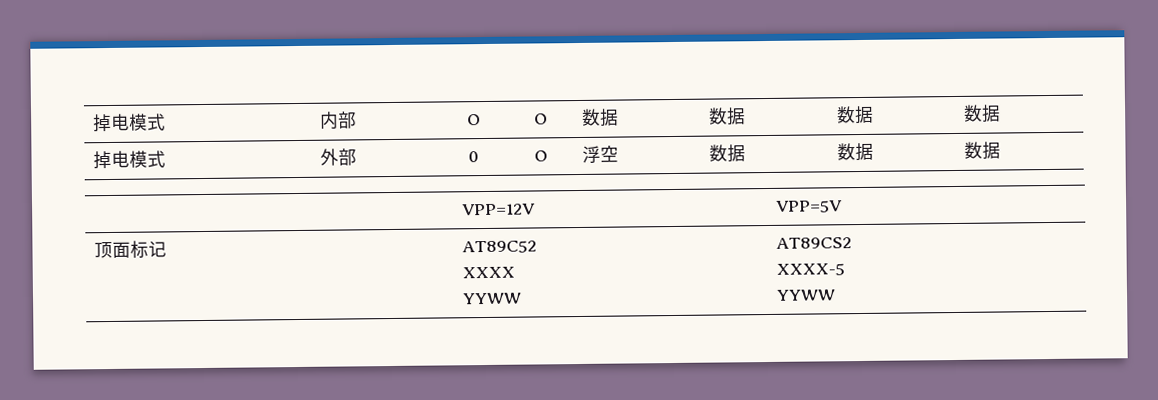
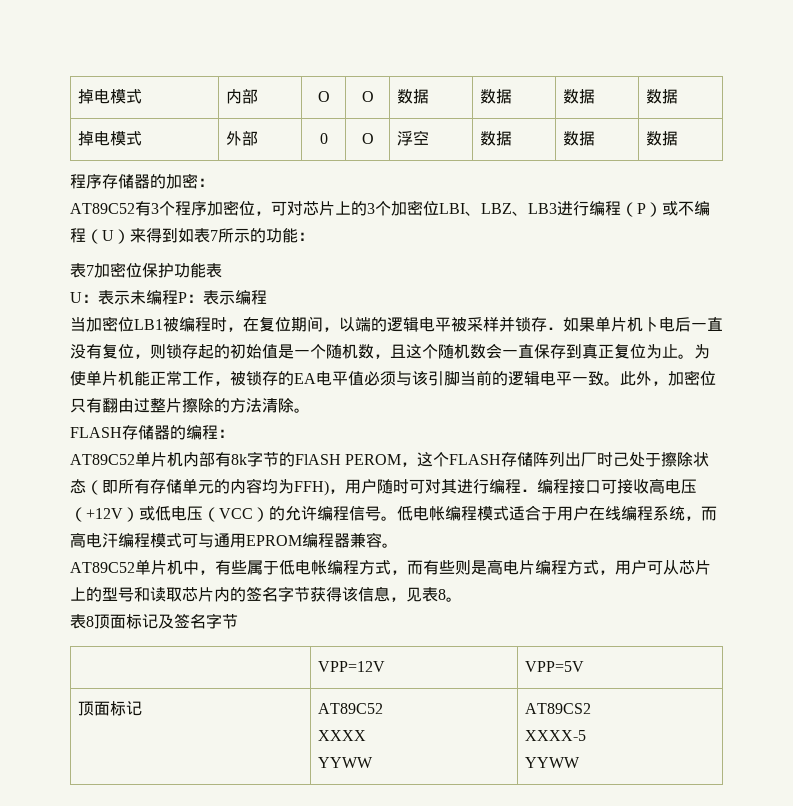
+ 程序存储器的加密：
+ AT89C52有3个程序加密位，可对芯片上的3个加密位LBI、LBZ、LB3进行编程（P）或不编程（U）来得到如表7所示的功能：
+ 表7加密位保护功能表
+ U：表示未编程P：表示编程
+ 当加密位LB1被编程时，在复位期间，以端的逻辑电平被采样并锁存．如果单片机卜电后一直没有复位，则锁存起的初始值是一个随机数，且这个随机数会一直保存到真正复位为止。为使单片机能正常工作，被锁存的EA电平值必须与该引脚当前的逻辑电平一致。此外，加密位只有翻由过整片擦除的方法清除。
+ FLASH存储器的编程：
+ AT89C52单片机内部有8k字节的FlASH PEROM，这个FLASH存储阵列出厂时己处于擦除状态（即所有存储单元的内容均为FFH)，用户随时可对其进行编程．编程接口可接收高电压（+12V）或低电压（VCC）的允许编程信号。低电帐编程模式适合于用户在线编程系统，而高电汗编程模式可与通用EPROM编程器兼容。
+ AT89C52单片机中，有些属于低电帐编程方式，而有些则是高电片编程方式，用户可从芯片上的型号和读取芯片内的签名字节获得该信息，见表8。
+ 表8顶面标记及签名字节

